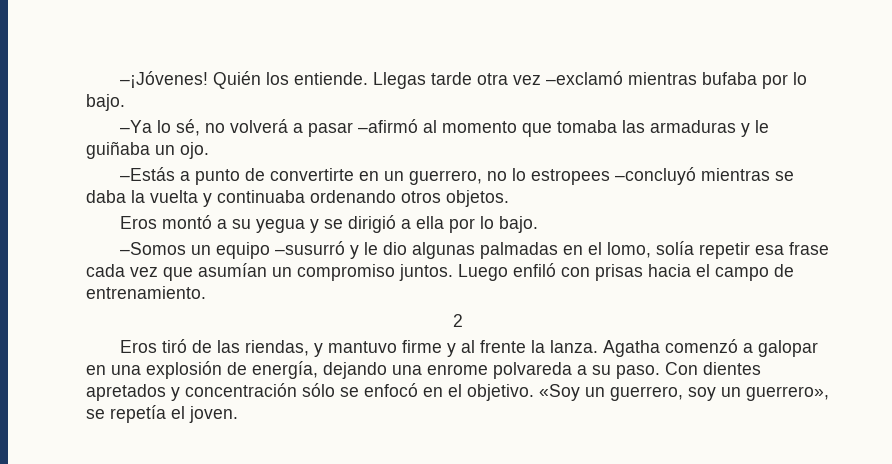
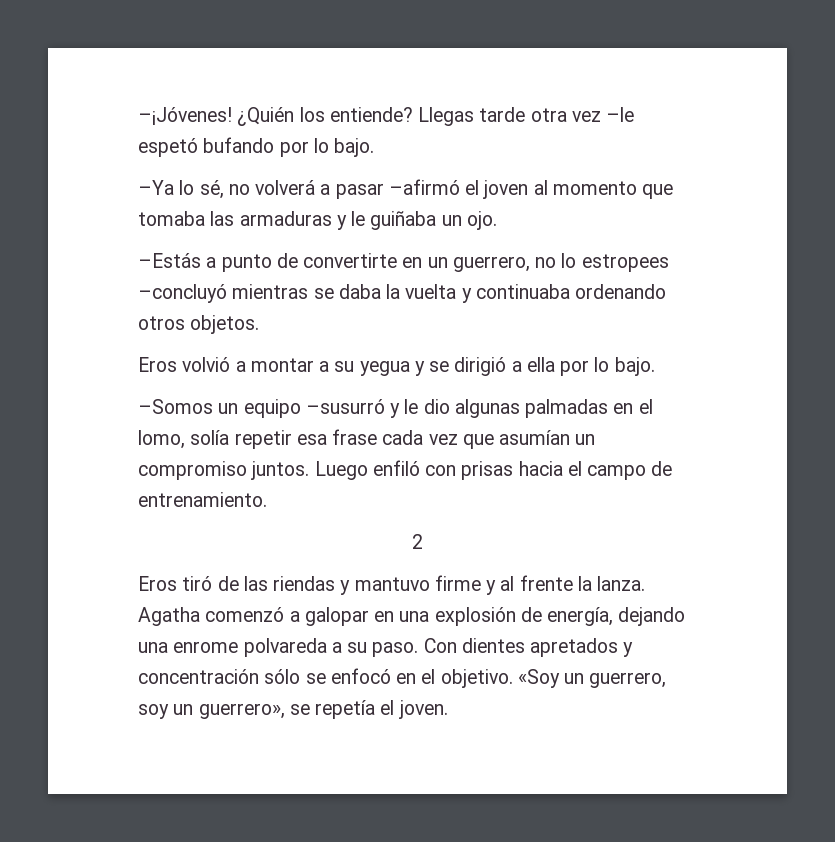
- Quién los entiende.
+ ¿Quién los entiende?
- Llegas tarde otra vez –exclamó mientras bufaba por lo bajo.
+ Llegas tarde otra vez –le espetó bufando por lo bajo.
- –Ya lo sé, no volverá a pasar –afirmó al momento que tomaba las armaduras y le guiñaba un ojo.
+ –Ya lo sé, no volverá a pasar –afirmó el joven al momento que tomaba las armaduras y le guiñaba un ojo.
- Eros montó a su yegua y se dirigió a ella por lo bajo.
+ Eros volvió a montar a su yegua y se dirigió a ella por lo bajo.
- Eros tiró de las riendas, y mantuvo firme y al frente la lanza.
+ Eros tiró de las riendas y mantuvo firme y al frente la lanza.

